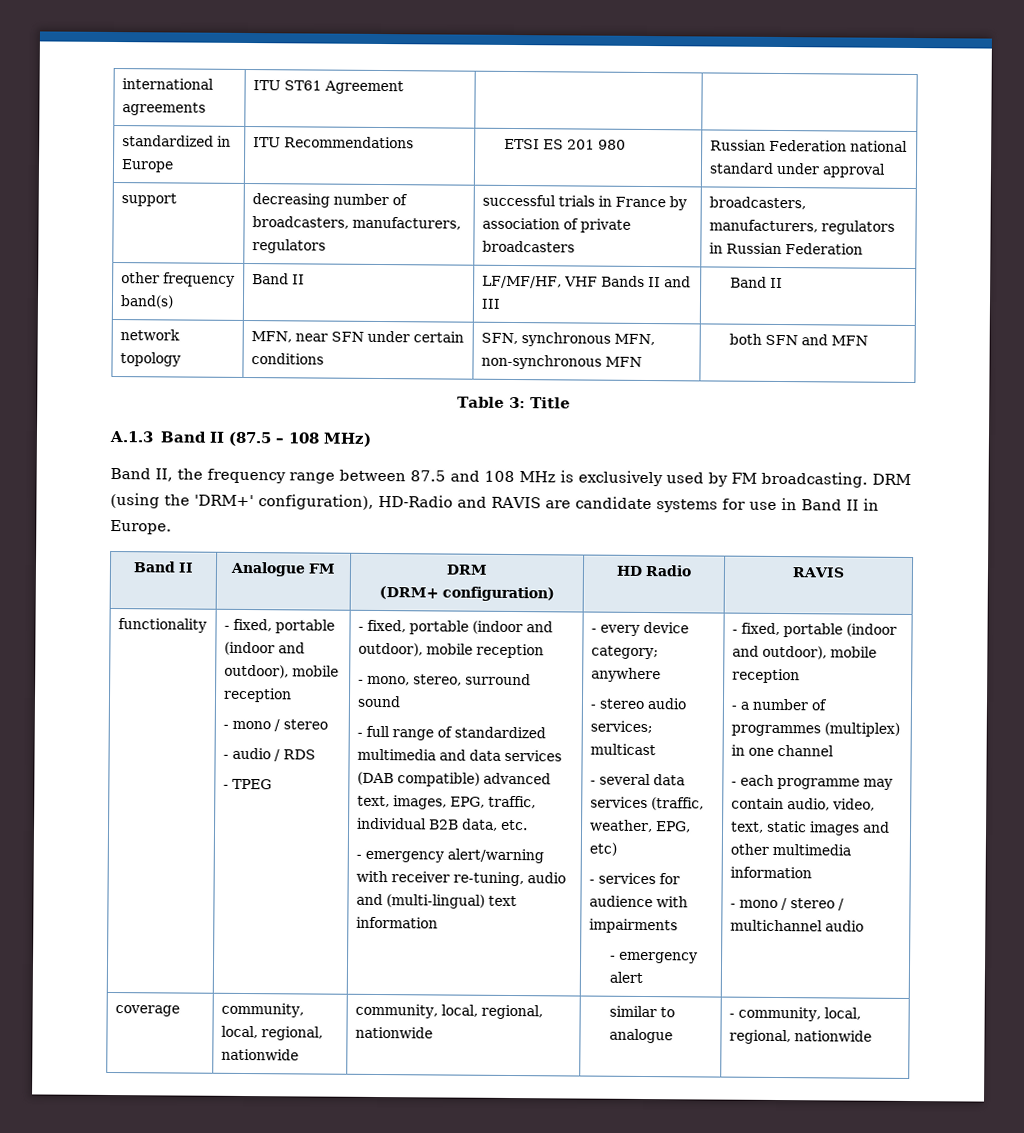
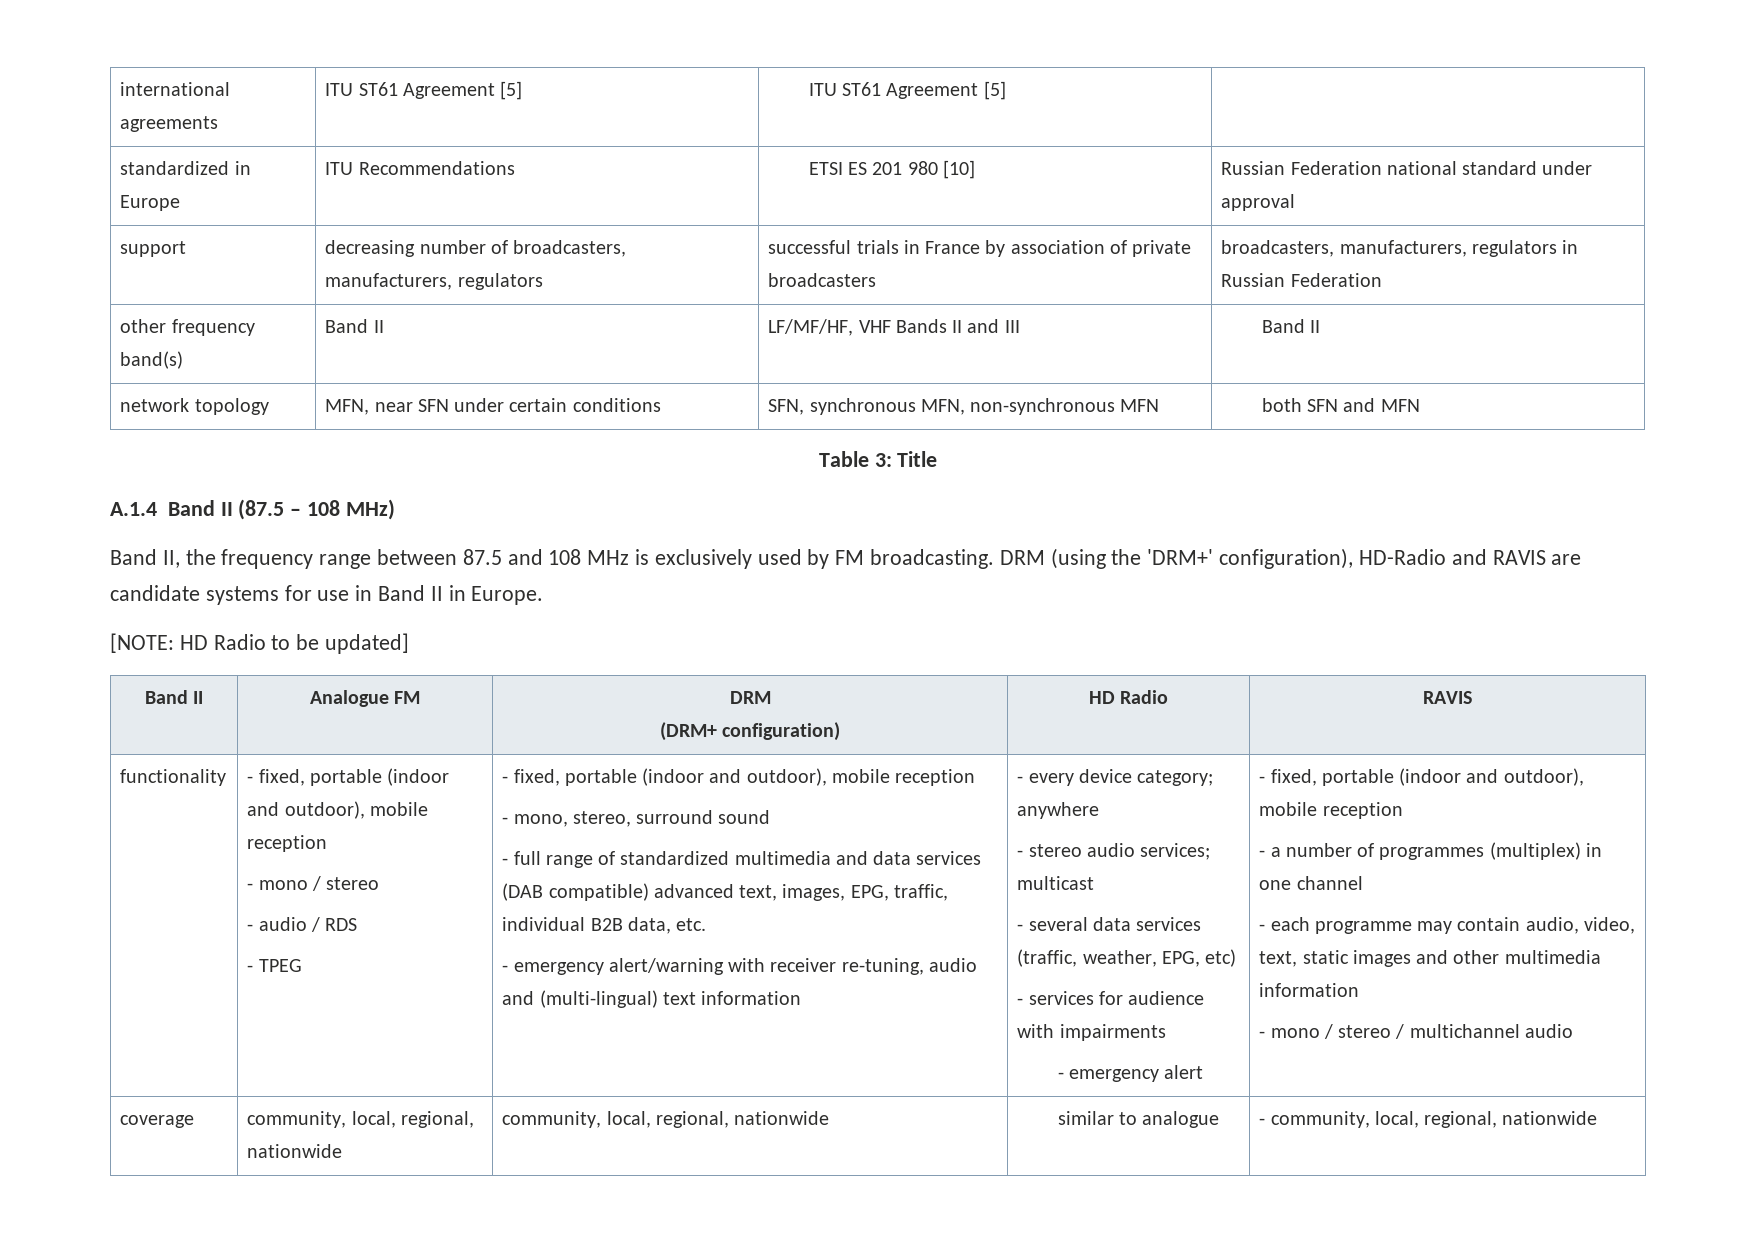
- international agreements | ITU ST61 Agreement | |
+ international agreements | ITU ST61 Agreement [5] | ITU ST61 Agreement [5] |
- standardized in Europe | ITU Recommendations | ETSI ES 201 980 | Russian Federation national standard under approval
+ standardized in Europe | ITU Recommendations | ETSI ES 201 980 [10] | Russian Federation national standard under approval
- A.1.3 Band II (87.5 – 108 MHz)
+ A.1.4 Band II (87.5 – 108 MHz)
+ [NOTE: HD Radio to be updated]

